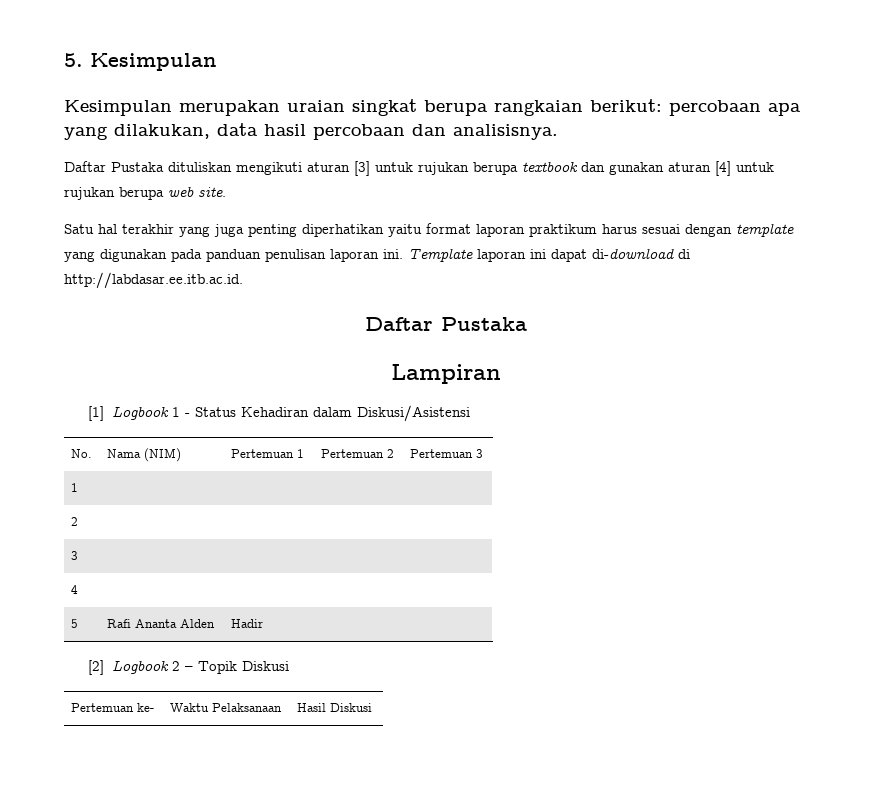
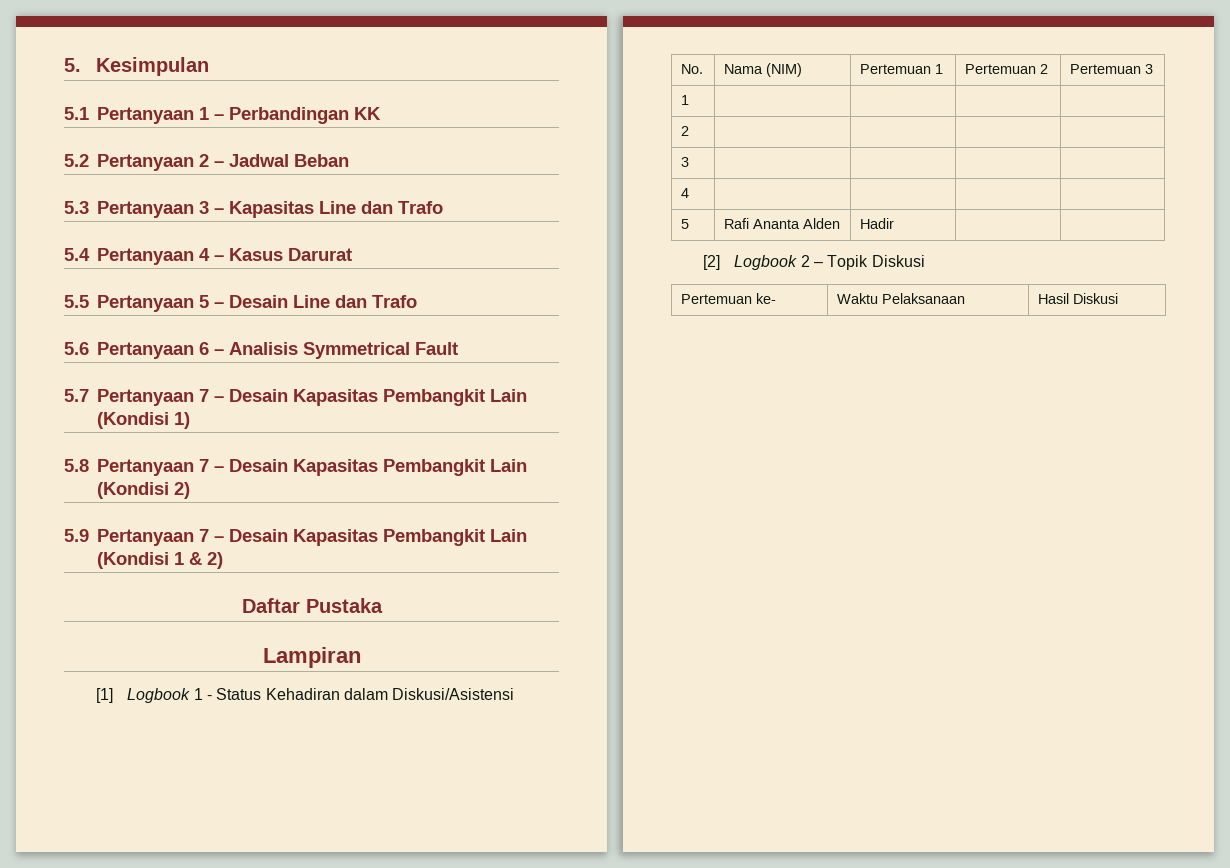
- Kesimpulan merupakan uraian singkat berupa rangkaian berikut: percobaan apa yang dilakukan, data hasil percobaan dan analisisnya.
- Daftar Pustaka dituliskan mengikuti aturan [3] untuk rujukan berupa textbook dan gunakan aturan [4] untuk rujukan berupa web site.
- Satu hal terakhir yang juga penting diperhatikan yaitu format laporan praktikum harus sesuai dengan template yang digunakan pada panduan penulisan laporan ini. Template laporan ini dapat di-download di http://labdasar.ee.itb.ac.id.
+ 5.1 Pertanyaan 1 – Perbandingan KK
+ 5.2 Pertanyaan 2 – Jadwal Beban
+ 5.3 Pertanyaan 3 – Kapasitas Line dan Trafo
+ 5.4 Pertanyaan 4 – Kasus Darurat
+ 5.5 Pertanyaan 5 – Desain Line dan Trafo
+ 5.6 Pertanyaan 6 – Analisis Symmetrical Fault
+ 5.7 Pertanyaan 7 – Desain Kapasitas Pembangkit Lain (Kondisi 1)
+ 5.8 Pertanyaan 7 – Desain Kapasitas Pembangkit Lain (Kondisi 2)
+ 5.9 Pertanyaan 7 – Desain Kapasitas Pembangkit Lain (Kondisi 1 & 2)

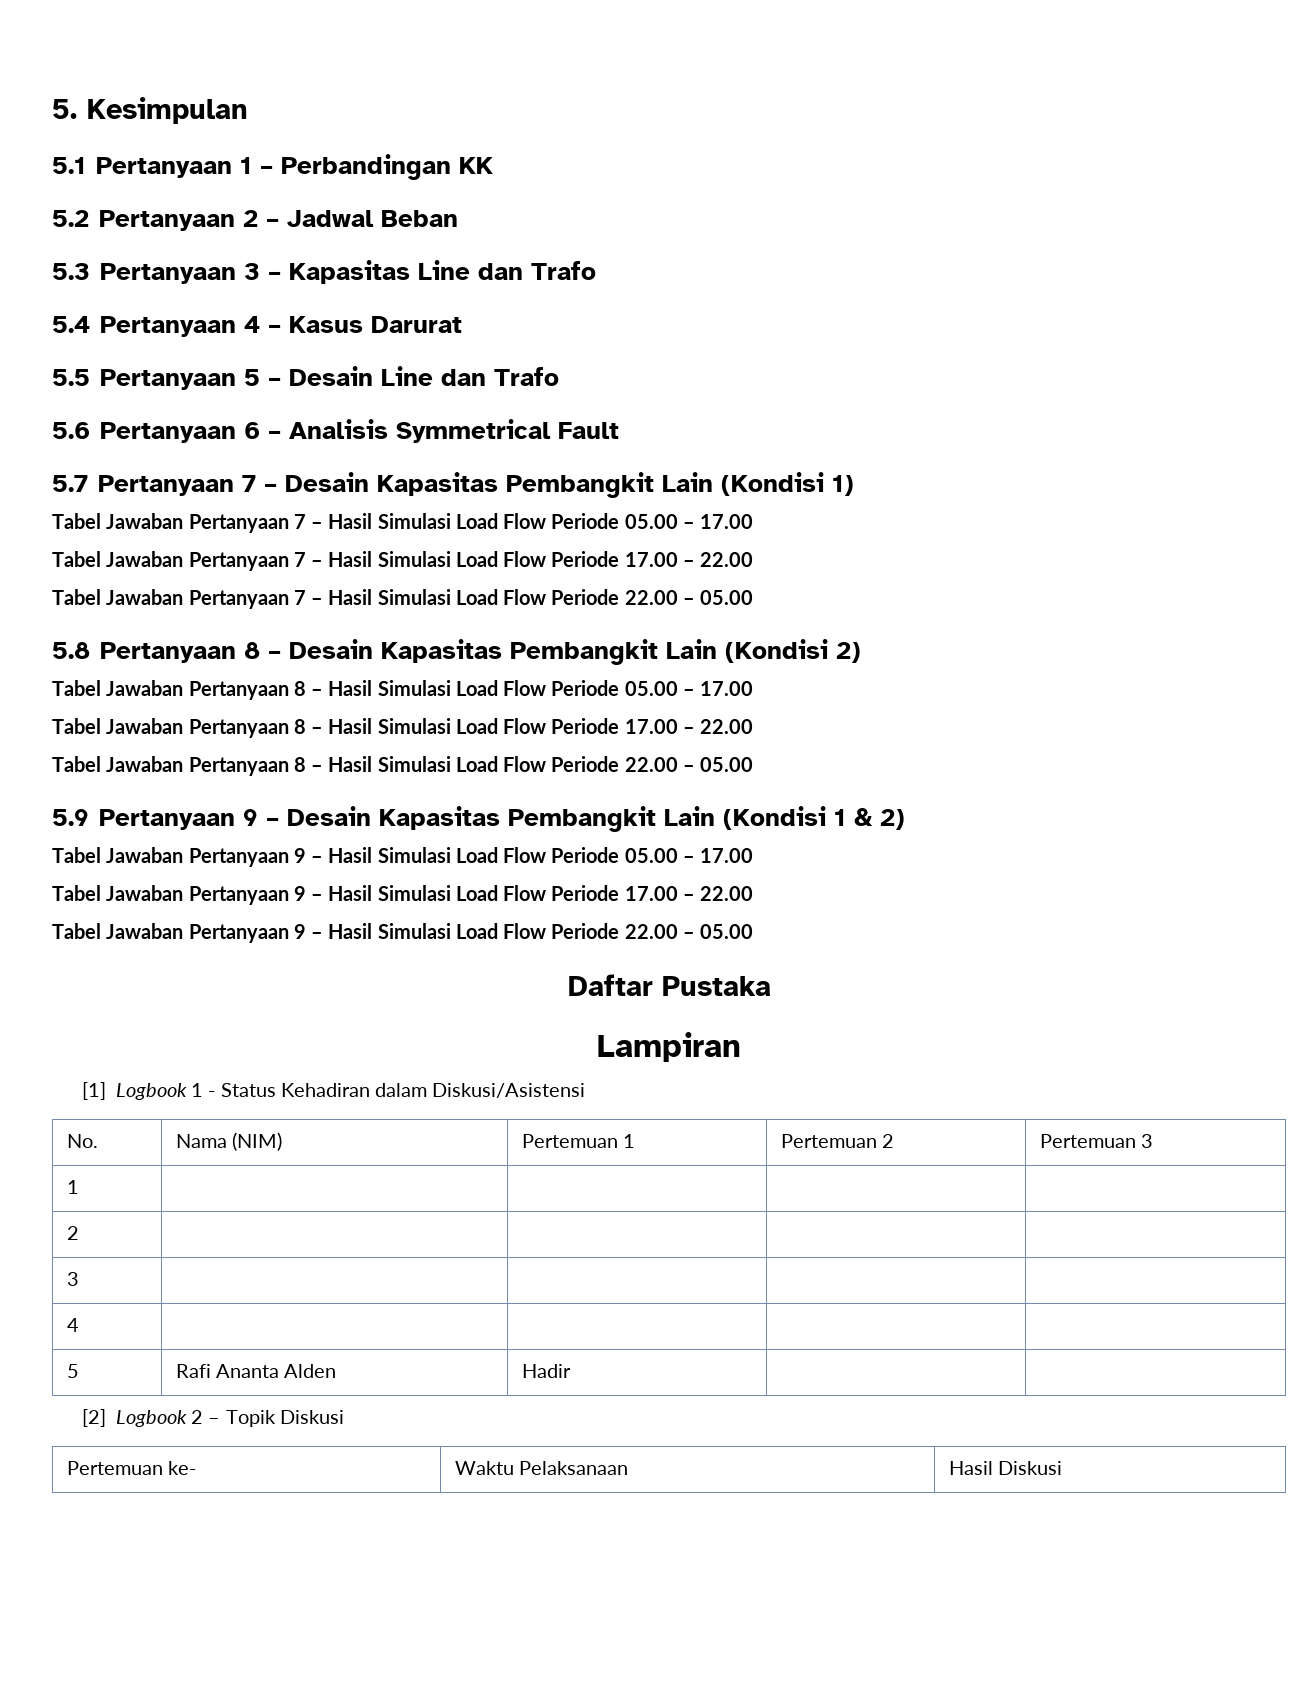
+ Tabel Jawaban Pertanyaan 7 – Hasil Simulasi Load Flow Periode 05.00 – 17.00
+ Tabel Jawaban Pertanyaan 7 – Hasil Simulasi Load Flow Periode 17.00 – 22.00
+ Tabel Jawaban Pertanyaan 7 – Hasil Simulasi Load Flow Periode 22.00 – 05.00
- 5.8 Pertanyaan 7 – Desain Kapasitas Pembangkit Lain (Kondisi 2)
+ 5.8 Pertanyaan 8 – Desain Kapasitas Pembangkit Lain (Kondisi 2)
+ Tabel Jawaban Pertanyaan 8 – Hasil Simulasi Load Flow Periode 05.00 – 17.00
+ Tabel Jawaban Pertanyaan 8 – Hasil Simulasi Load Flow Periode 17.00 – 22.00
+ Tabel Jawaban Pertanyaan 8 – Hasil Simulasi Load Flow Periode 22.00 – 05.00
- 5.9 Pertanyaan 7 – Desain Kapasitas Pembangkit Lain (Kondisi 1 & 2)
+ 5.9 Pertanyaan 9 – Desain Kapasitas Pembangkit Lain (Kondisi 1 & 2)
+ Tabel Jawaban Pertanyaan 9 – Hasil Simulasi Load Flow Periode 05.00 – 17.00
+ Tabel Jawaban Pertanyaan 9 – Hasil Simulasi Load Flow Periode 17.00 – 22.00
+ Tabel Jawaban Pertanyaan 9 – Hasil Simulasi Load Flow Periode 22.00 – 05.00

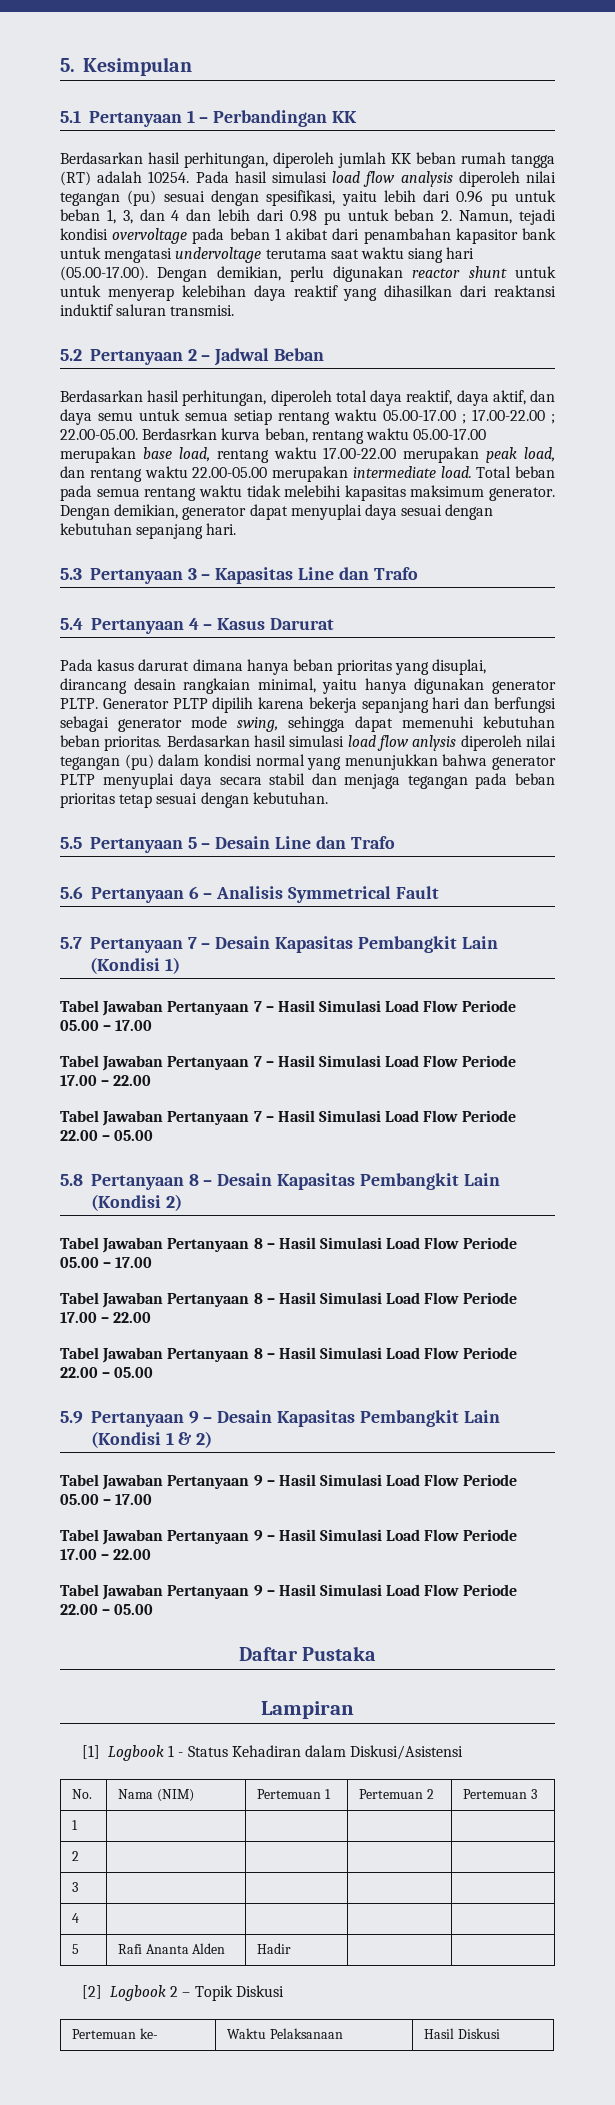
+ Berdasarkan hasil perhitungan, diperoleh jumlah KK beban rumah tangga (RT) adalah 10254. Pada hasil simulasi load flow analysis diperoleh nilai tegangan (pu) sesuai dengan spesifikasi, yaitu lebih dari 0.96 pu untuk beban 1, 3, dan 4 dan lebih dari 0.98 pu untuk beban 2. Namun, tejadi kondisi overvoltage pada beban 1 akibat dari penambahan kapasitor bank untuk mengatasi undervoltage terutama saat waktu siang hari (05.00-17.00). Dengan demikian, perlu digunakan reactor shunt untuk untuk menyerap kelebihan daya reaktif yang dihasilkan dari reaktansi induktif saluran transmisi.
+ Berdasarkan hasil perhitungan, diperoleh total daya reaktif, daya aktif, dan daya semu untuk semua setiap rentang waktu 05.00-17.00 ; 17.00-22.00 ; 22.00-05.00. Berdasrkan kurva beban, rentang waktu 05.00-17.00 merupakan base load, rentang waktu 17.00-22.00 merupakan peak load, dan rentang waktu 22.00-05.00 merupakan intermediate load. Total beban pada semua rentang waktu tidak melebihi kapasitas maksimum generator. Dengan demikian, generator dapat menyuplai daya sesuai dengan kebutuhan sepanjang hari.
+ Pada kasus darurat dimana hanya beban prioritas yang disuplai, dirancang desain rangkaian minimal, yaitu hanya digunakan generator PLTP. Generator PLTP dipilih karena bekerja sepanjang hari dan berfungsi sebagai generator mode swing, sehingga dapat memenuhi kebutuhan beban prioritas. Berdasarkan hasil simulasi load flow anlysis diperoleh nilai tegangan (pu) dalam kondisi normal yang menunjukkan bahwa generator PLTP menyuplai daya secara stabil dan menjaga tegangan pada beban prioritas tetap sesuai dengan kebutuhan.

